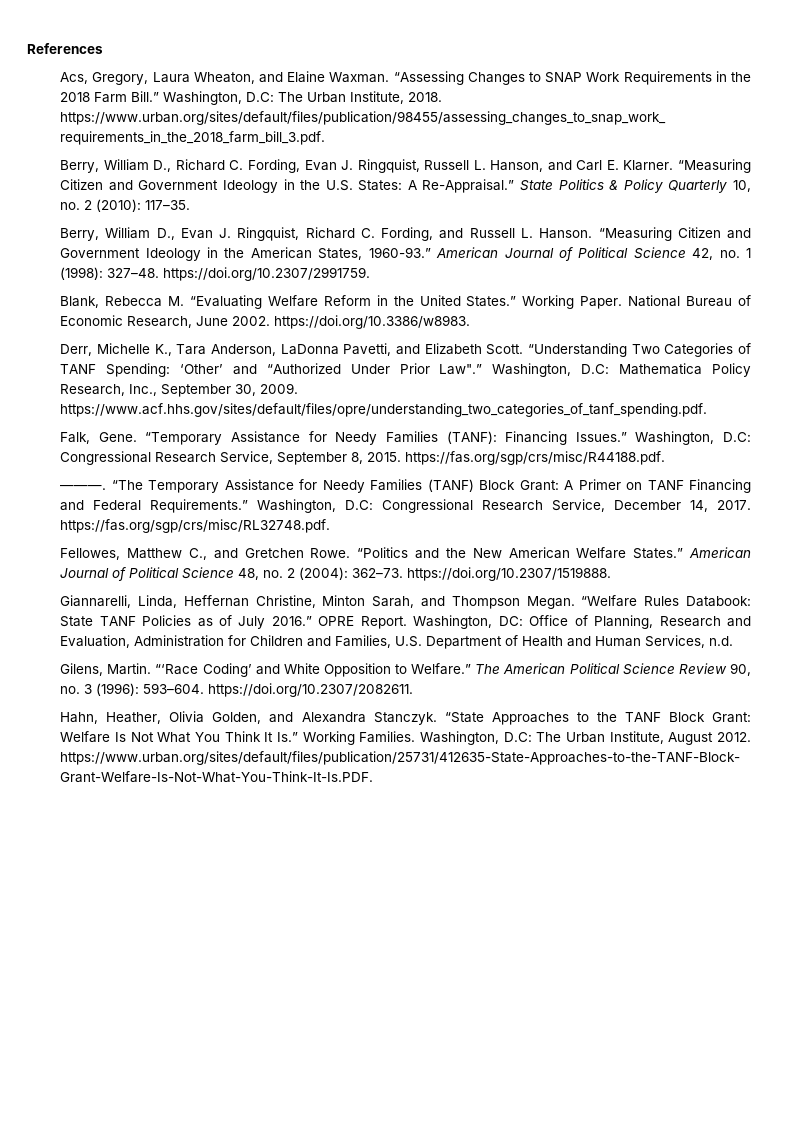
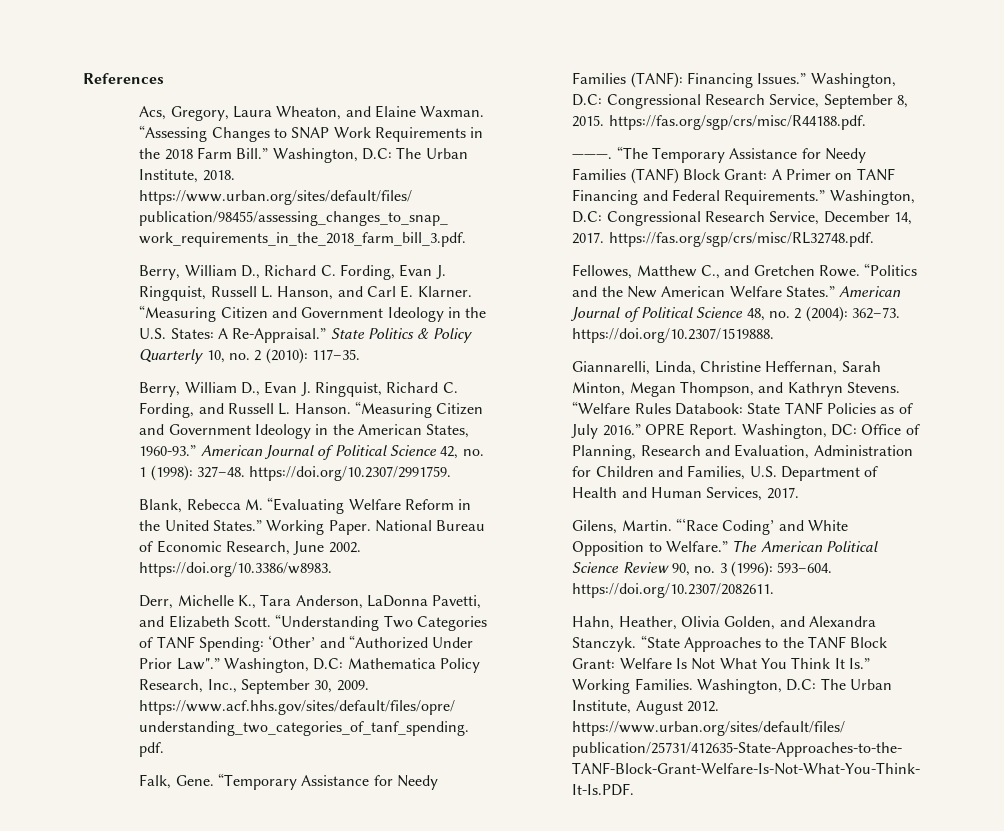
- Giannarelli, Linda, Heffernan Christine, Minton Sarah, and Thompson Megan.
+ Giannarelli, Linda, Christine Heffernan, Sarah Minton, Megan Thompson, and Kathryn Stevens.
- Washington, DC: Office of Planning, Research and Evaluation, Administration for Children and Families, U.S. Department of Health and Human Services, n.d.
+ Washington, DC: Office of Planning, Research and Evaluation, Administration for Children and Families, U.S. Department of Health and Human Services, 2017.

